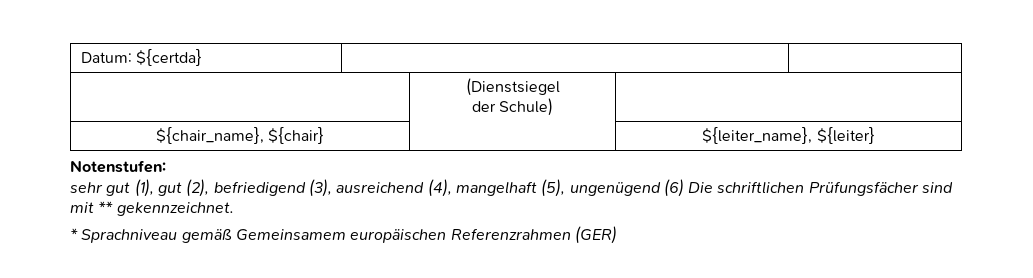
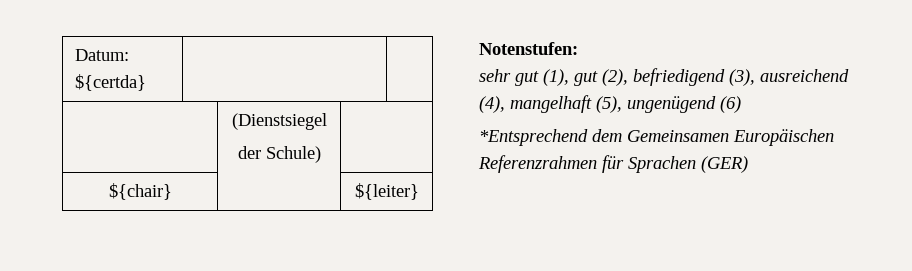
- ${chair_name}, ${chair} | | ${leiter_name}, ${leiter}
+ ${chair} | | ${leiter}
- sehr gut (1), gut (2), befriedigend (3), ausreichend (4), mangelhaft (5), ungenügend (6) Die schriftlichen Prüfungsfächer sind mit ** gekennzeichnet.
- * Sprachniveau gemäß Gemeinsamem europäischen Referenzrahmen (GER)
+ sehr gut (1), gut (2), befriedigend (3), ausreichend (4), mangelhaft (5), ungenügend (6)
+ *Entsprechend dem Gemeinsamen Europäischen Referenzrahmen für Sprachen (GER)

